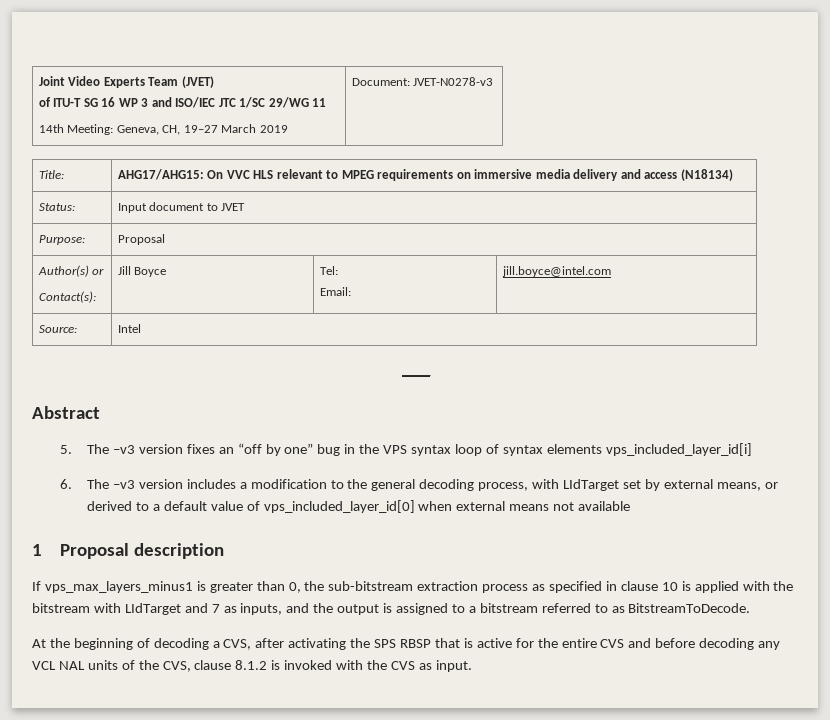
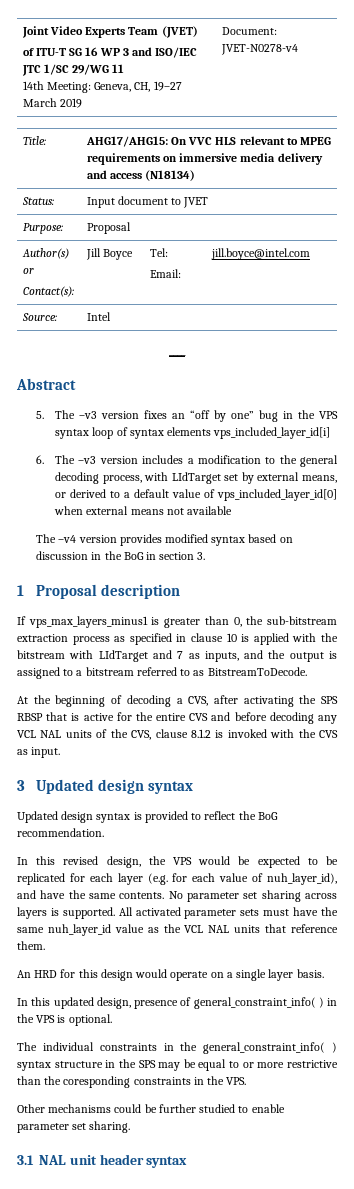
  Joint Video Experts Team (JVET)
  of ITU-T SG 16 WP 3 and ISO/IEC JTC 1/SC 29/WG 11
- 14th Meeting: Geneva, CH, 19–27 March 2019 | Document: JVET-N0278-v3
+ 14th Meeting: Geneva, CH, 19–27 March 2019 | Document: JVET-N0278-v4
+ The –v4 version provides modified syntax based on discussion in the BoG in section 3.
+ 3 Updated design syntax
+ Updated design syntax is provided to reflect the BoG recommendation.
+ In this revised design, the VPS would be expected to be replicated for each layer (e.g. for each value of nuh_layer_id), and have the same contents. No parameter set sharing across layers is supported. All activated parameter sets must have the same nuh_layer_id value as the VCL NAL units that reference them.
+ An HRD for this design would operate on a single layer basis.
+ In this updated design, presence of general_constraint_info( ) in the VPS is optional.
+ The individual constraints in the general_constraint_info( ) syntax structure in the SPS may be equal to or more restrictive than the coresponding constraints in the VPS.
+ Other mechanisms could be further studied to enable parameter set sharing.
+ 3.1 NAL unit header syntax

